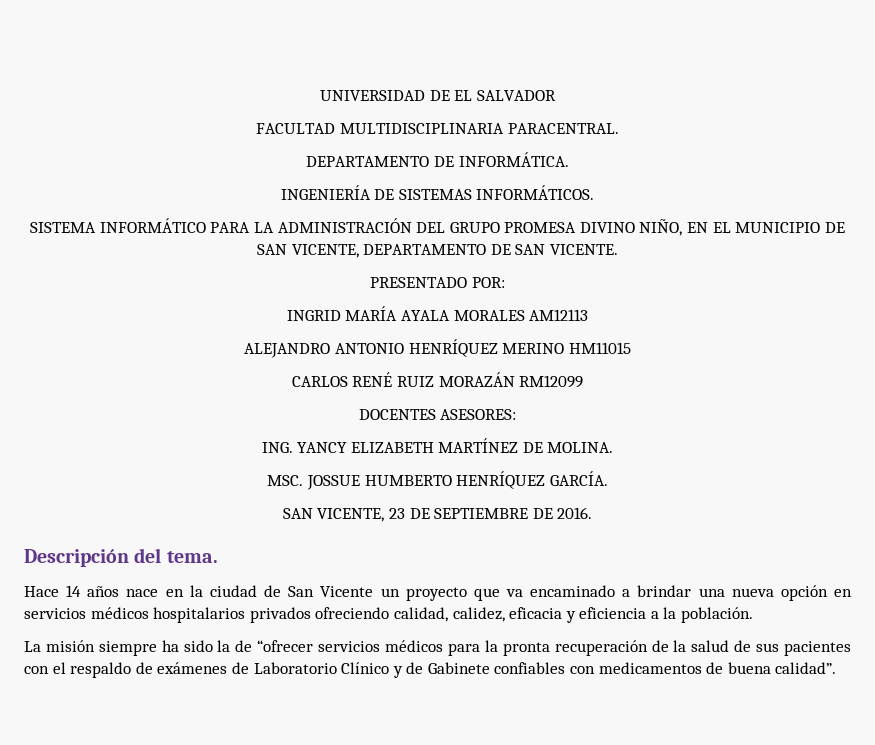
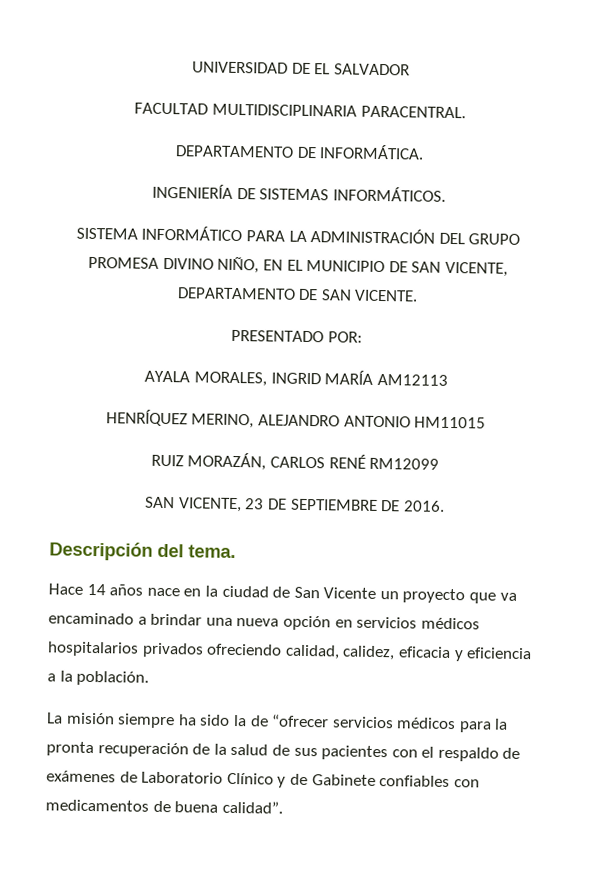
- INGRID MARÍA AYALA MORALES AM12113
- ALEJANDRO ANTONIO HENRÍQUEZ MERINO HM11015
- CARLOS RENÉ RUIZ MORAZÁN RM12099
- DOCENTES ASESORES:
- ING. YANCY ELIZABETH MARTÍNEZ DE MOLINA.
- MSC. JOSSUE HUMBERTO HENRÍQUEZ GARCÍA.
+ AYALA MORALES, INGRID MARÍA AM12113
+ HENRÍQUEZ MERINO, ALEJANDRO ANTONIO HM11015
+ RUIZ MORAZÁN, CARLOS RENÉ RM12099

